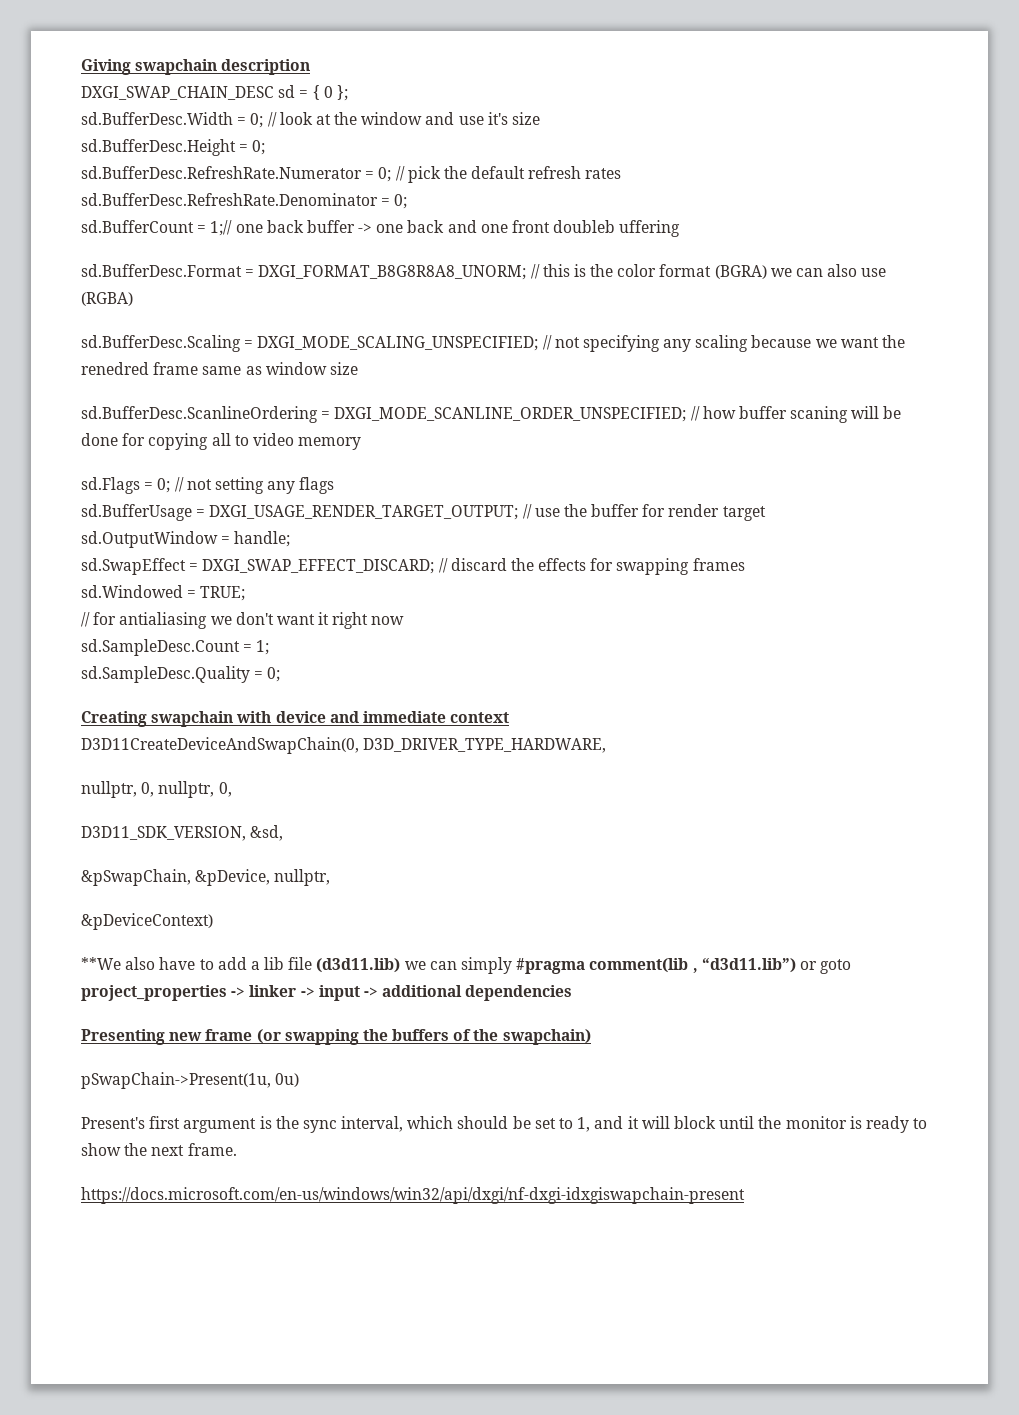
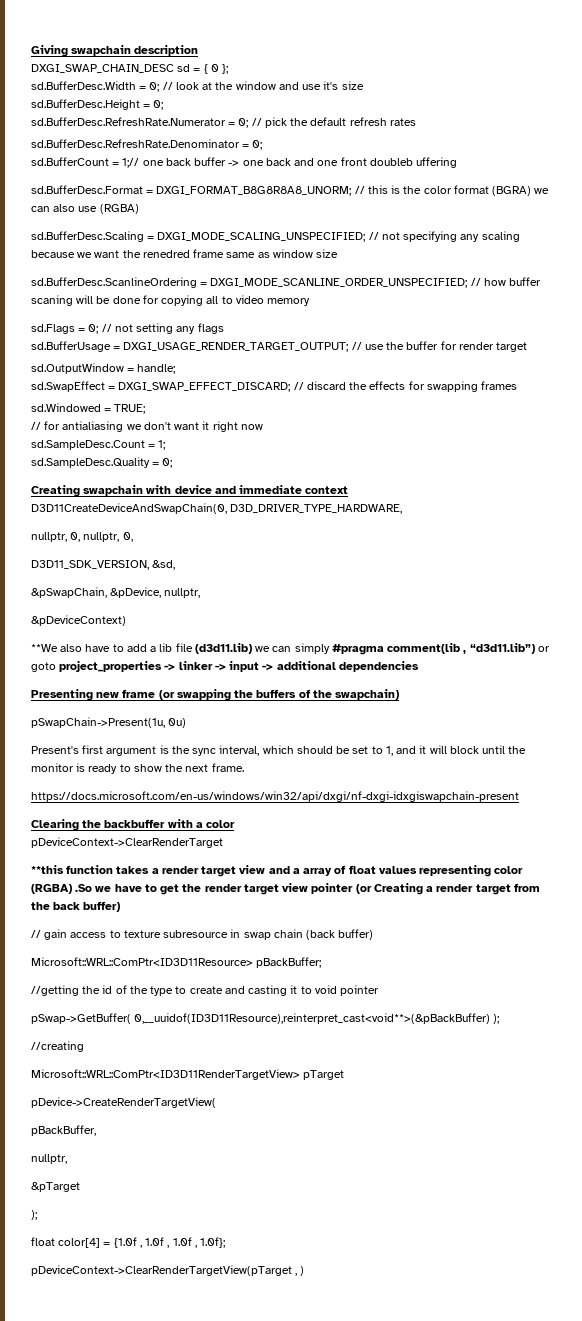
+ Clearing the backbuffer with a color
+ pDeviceContext->ClearRenderTarget
+ **this function takes a render target view and a array of float values representing color (RGBA) .So we have to get the render target view pointer (or Creating a render target from the back buffer)
+ // gain access to texture subresource in swap chain (back buffer)
+ Microsoft::WRL::ComPtr<ID3D11Resource> pBackBuffer;
+ //getting the id of the type to create and casting it to void pointer
+ pSwap->GetBuffer( 0,__uuidof(ID3D11Resource),reinterpret_cast<void**>(&pBackBuffer) );
+ //creating
+ Microsoft::WRL::ComPtr<ID3D11RenderTargetView> pTarget
+ pDevice->CreateRenderTargetView(
+ pBackBuffer,
+ nullptr,
+ &pTarget
+ );
+ float color[4] = {1.0f , 1.0f , 1.0f , 1.0f};
+ pDeviceContext->ClearRenderTargetView(pTarget , )

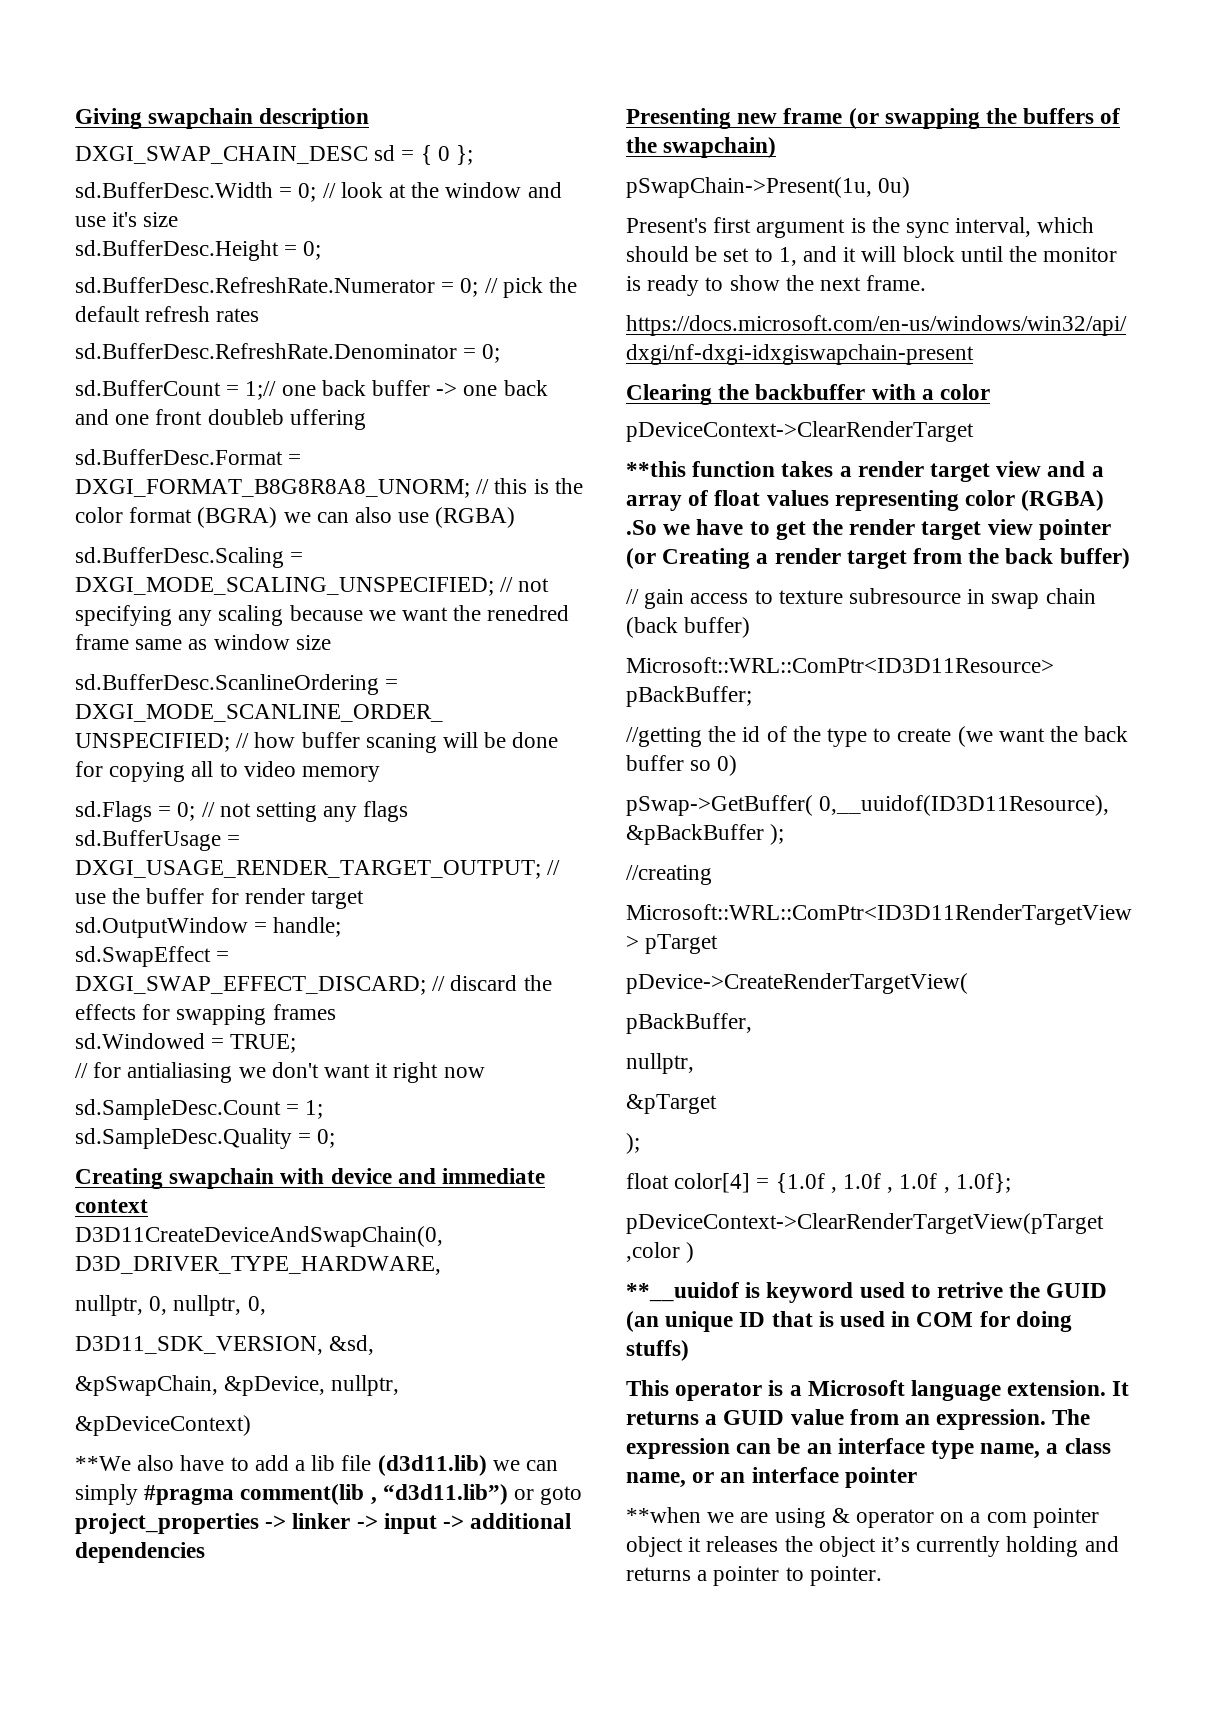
- //getting the id of the type to create and casting it to void pointer
+ //getting the id of the type to create (we want the back buffer so 0)
- pSwap->GetBuffer( 0,__uuidof(ID3D11Resource),reinterpret_cast<void**>(&pBackBuffer) );
+ pSwap->GetBuffer( 0,__uuidof(ID3D11Resource), &pBackBuffer );
- pDeviceContext->ClearRenderTargetView(pTarget , )
+ pDeviceContext->ClearRenderTargetView(pTarget ,color )
+ **__uuidof is keyword used to retrive the GUID (an unique ID that is used in COM for doing stuffs)
+ This operator is a Microsoft language extension. It returns a GUID value from an expression. The expression can be an interface type name, a class name, or an interface pointer
+ **when we are using & operator on a com pointer object it releases the object it’s currently holding and returns a pointer to pointer.

